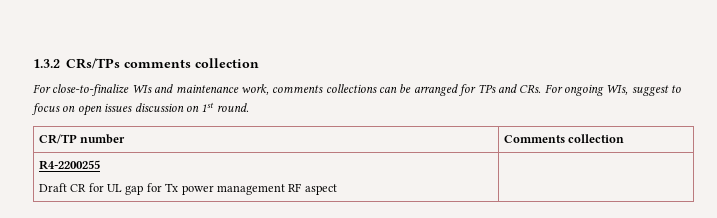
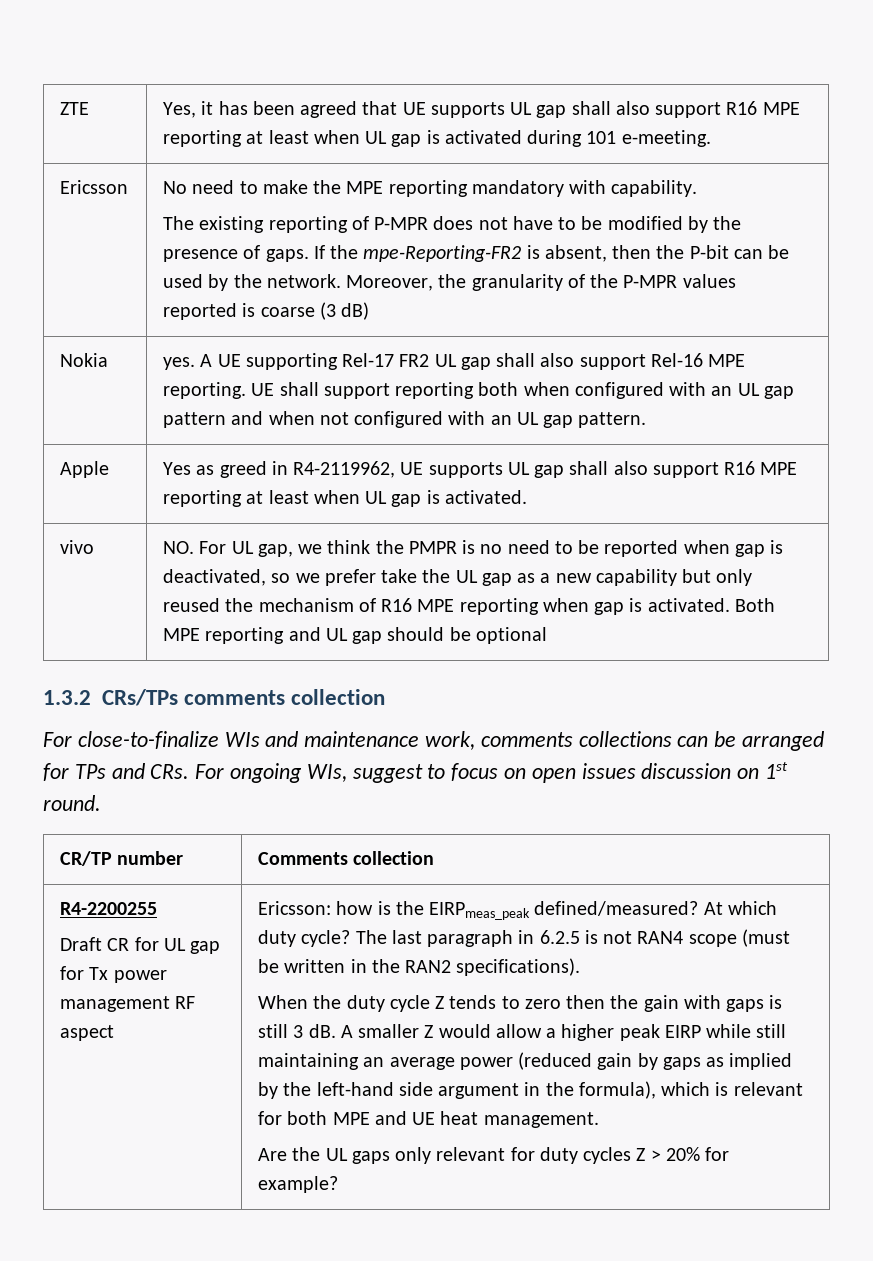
+ ZTE | Yes, it has been agreed that UE supports UL gap shall also support R16 MPE reporting at least when UL gap is activated during 101 e-meeting.
+ Ericsson | No need to make the MPE reporting mandatory with capability.
+ The existing reporting of P-MPR does not have to be modified by the presence of gaps. If the mpe-Reporting-FR2 is absent, then the P-bit can be used by the network. Moreover, the granularity of the P-MPR values reported is coarse (3 dB)
+ Nokia | yes. A UE supporting Rel-17 FR2 UL gap shall also support Rel-16 MPE reporting. UE shall support reporting both when configured with an UL gap pattern and when not configured with an UL gap pattern.
+ Apple | Yes as greed in R4-2119962, UE supports UL gap shall also support R16 MPE reporting at least when UL gap is activated.
+ vivo | NO. For UL gap, we think the PMPR is no need to be reported when gap is deactivated, so we prefer take the UL gap as a new capability but only reused the mechanism of R16 MPE reporting when gap is activated. Both MPE reporting and UL gap should be optional
+ Ericsson: how is the EIRPmeas_peak defined/measured? At which duty cycle? The last paragraph in 6.2.5 is not RAN4 scope (must be written in the RAN2 specifications).
+ When the duty cycle Z tends to zero then the gain with gaps is still 3 dB. A smaller Z would allow a higher peak EIRP while still maintaining an average power (reduced gain by gaps as implied by the left-hand side argument in the formula), which is relevant for both MPE and UE heat management.
+ Are the UL gaps only relevant for duty cycles Z > 20% for example?

